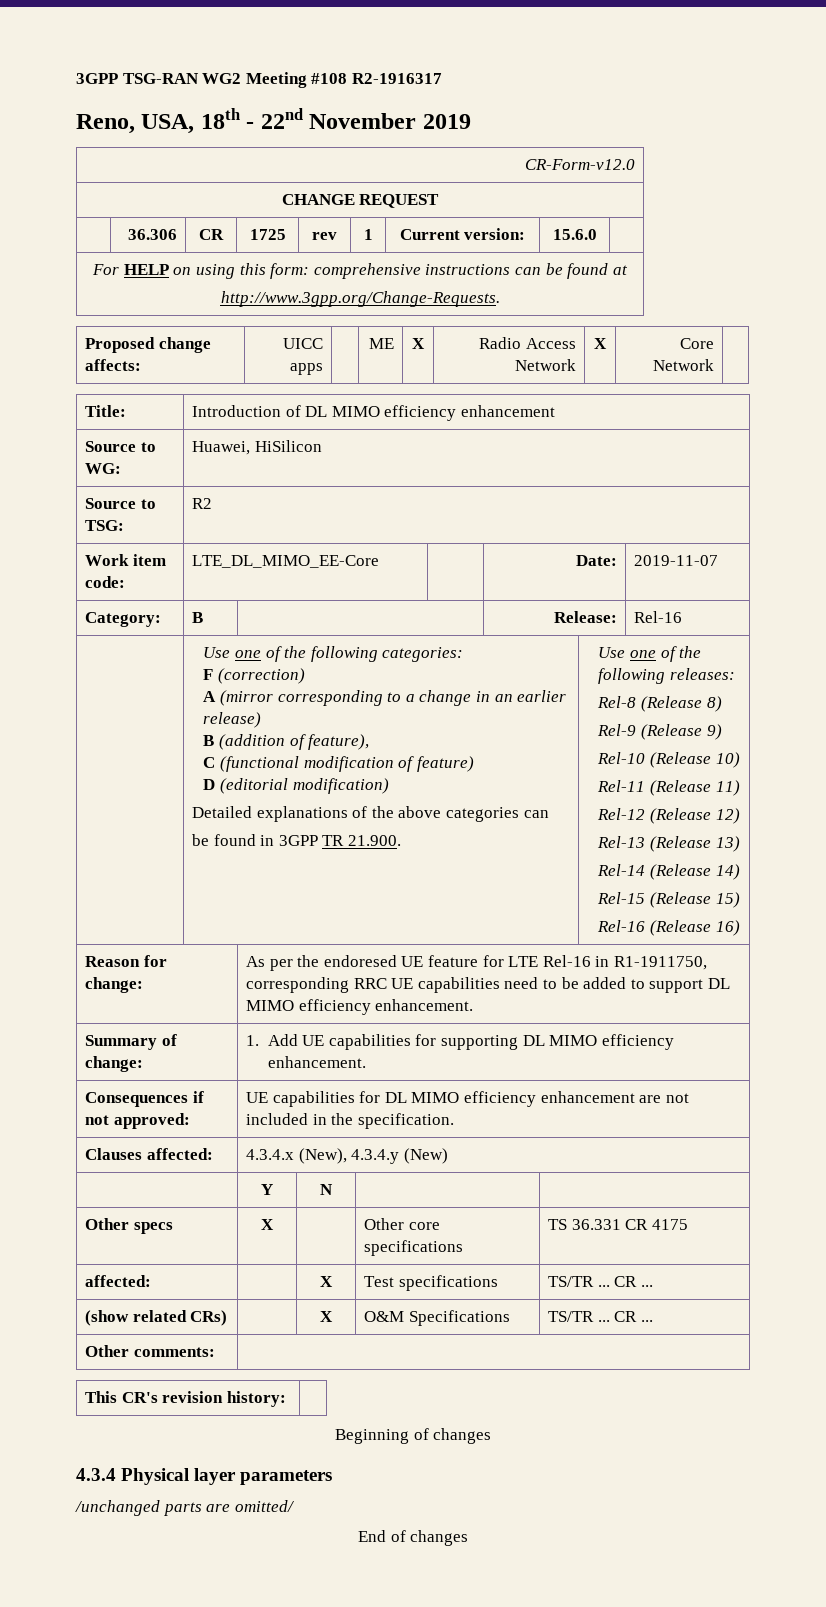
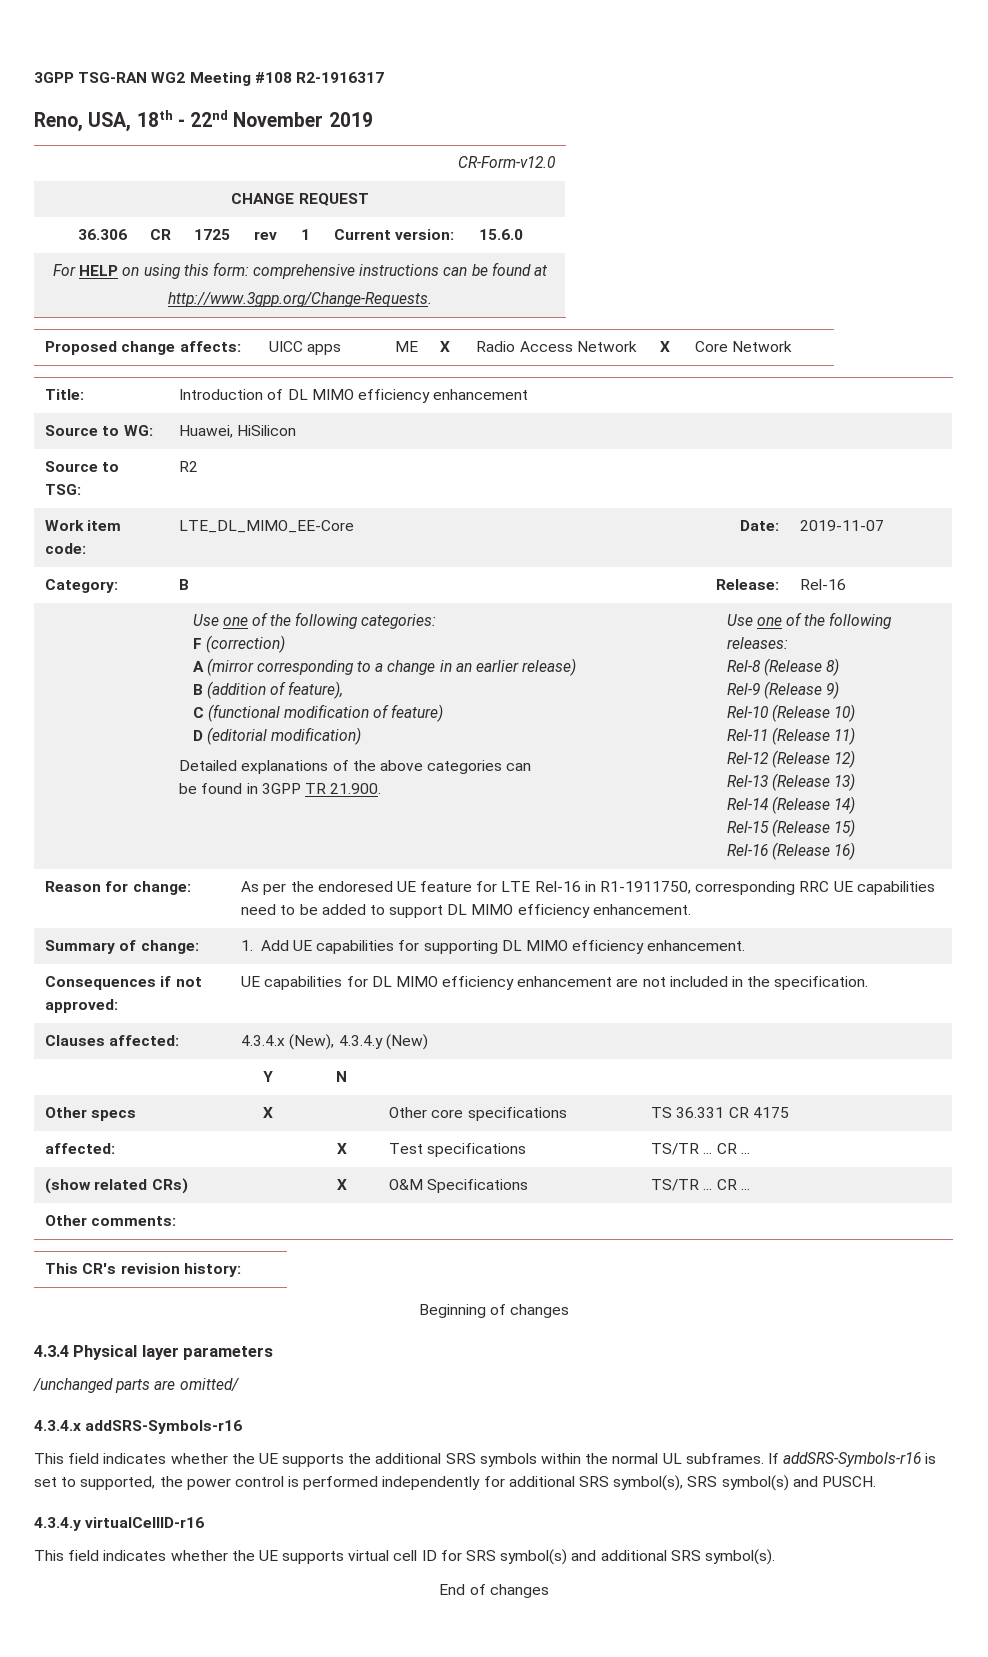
+ 4.3.4.x addSRS-Symbols-r16
+ This field indicates whether the UE supports the additional SRS symbols within the normal UL subframes. If addSRS-Symbols-r16 is set to supported, the power control is performed independently for additional SRS symbol(s), SRS symbol(s) and PUSCH.
+ 4.3.4.y virtualCellID-r16
+ This field indicates whether the UE supports virtual cell ID for SRS symbol(s) and additional SRS symbol(s).

